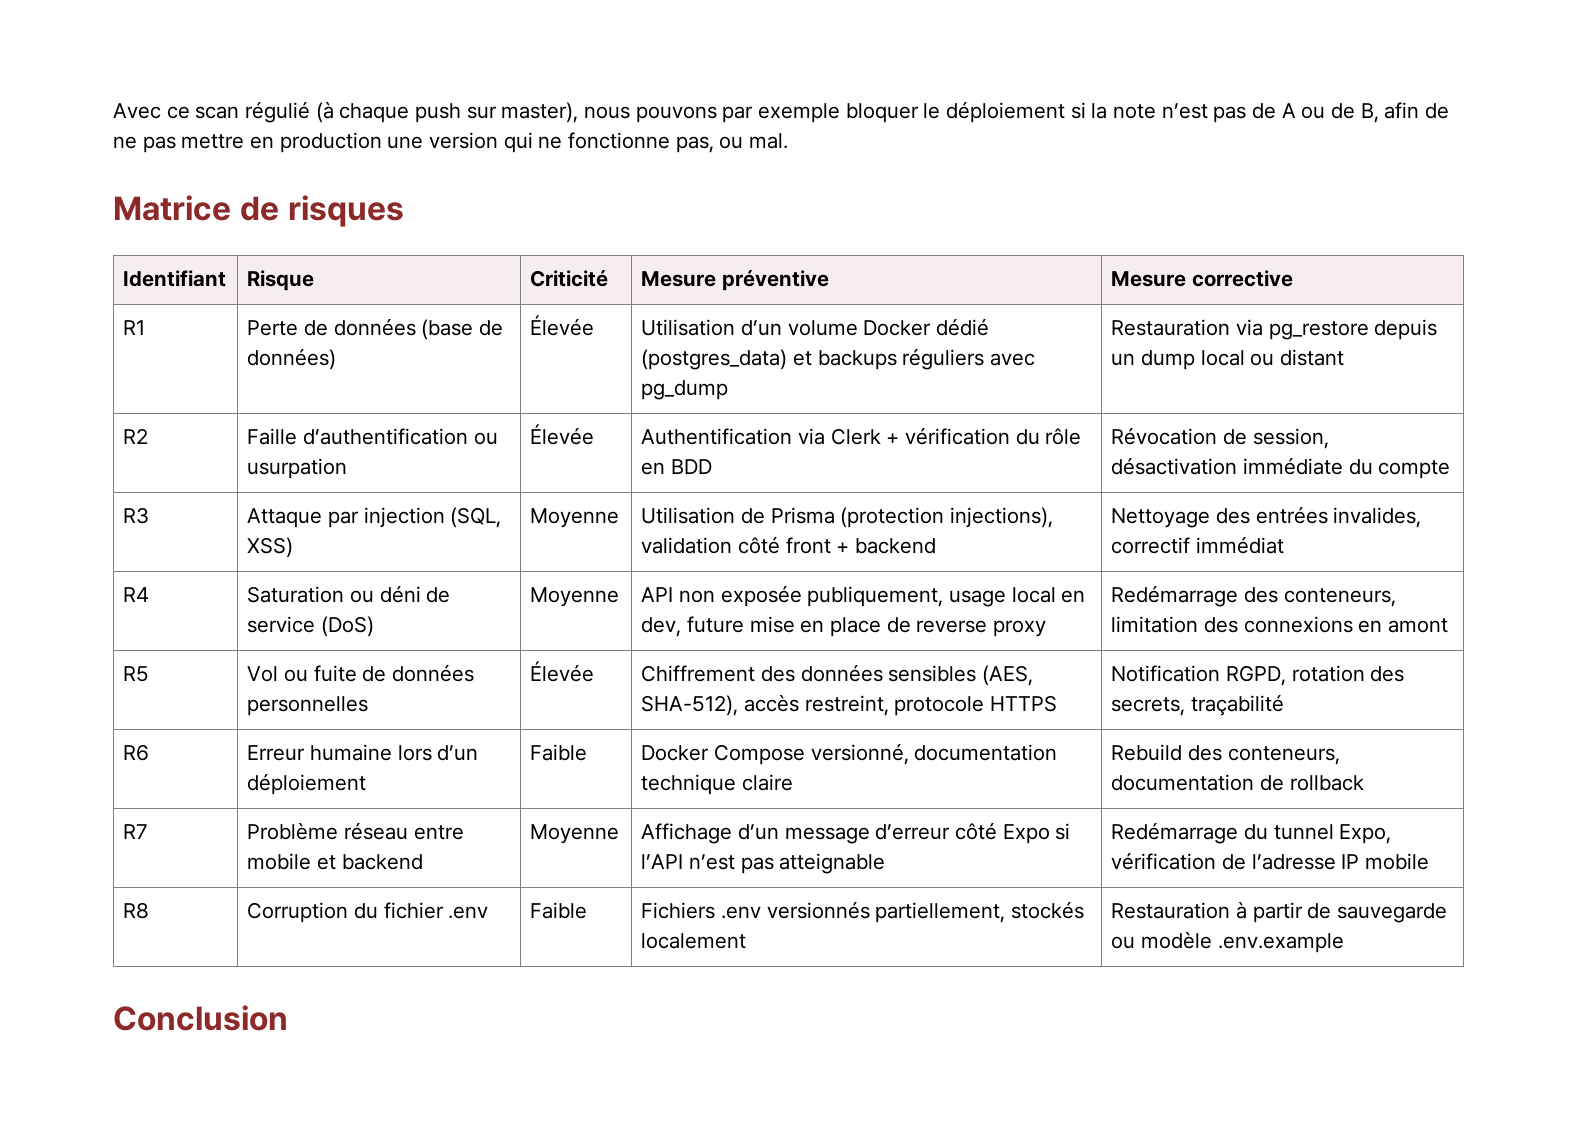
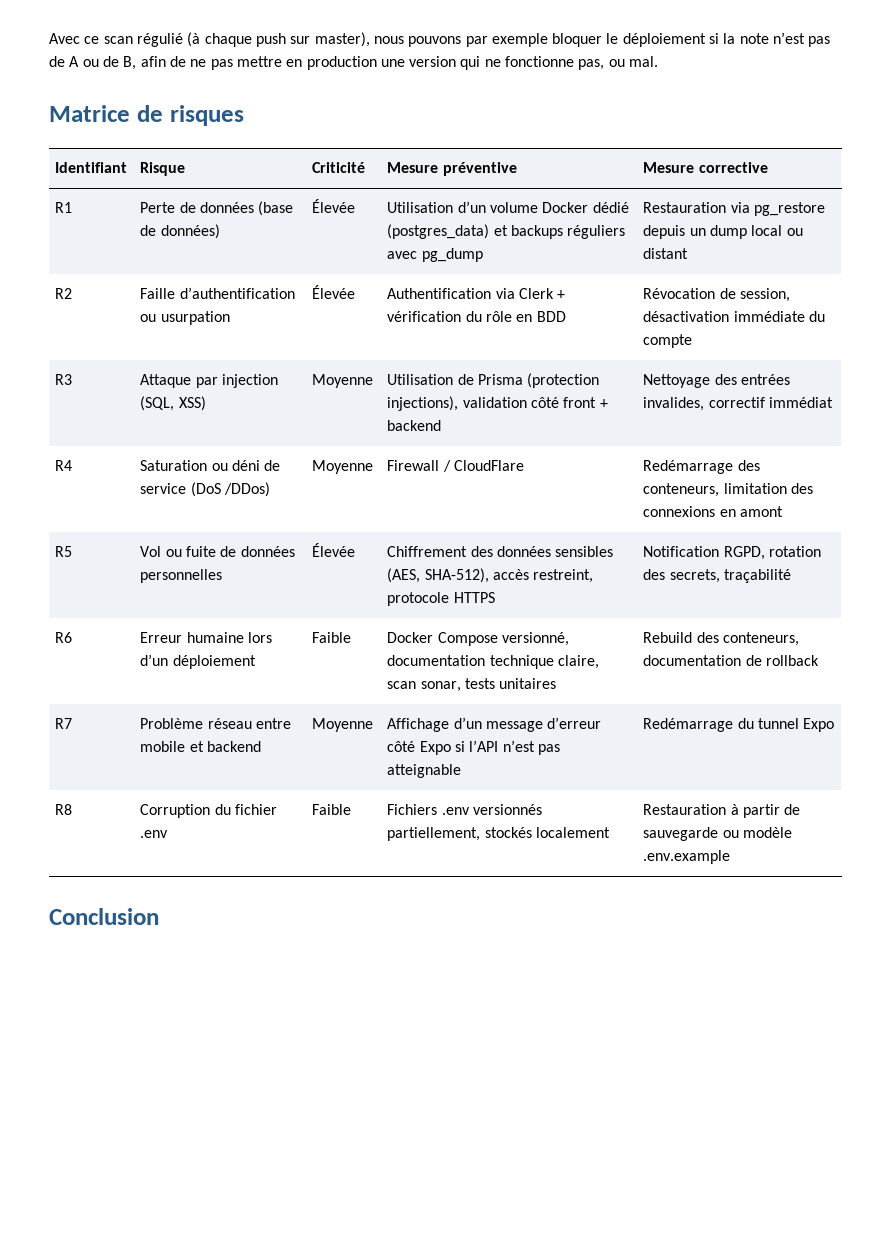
- R4 | Saturation ou déni de service (DoS) | Moyenne | API non exposée publiquement, usage local en dev, future mise en place de reverse proxy | Redémarrage des conteneurs, limitation des connexions en amont
+ R4 | Saturation ou déni de service (DoS /DDos) | Moyenne | Firewall / CloudFlare | Redémarrage des conteneurs, limitation des connexions en amont
- R6 | Erreur humaine lors d’un déploiement | Faible | Docker Compose versionné, documentation technique claire | Rebuild des conteneurs, documentation de rollback
+ R6 | Erreur humaine lors d’un déploiement | Faible | Docker Compose versionné, documentation technique claire, scan sonar, tests unitaires | Rebuild des conteneurs, documentation de rollback
- R7 | Problème réseau entre mobile et backend | Moyenne | Affichage d’un message d’erreur côté Expo si l’API n’est pas atteignable | Redémarrage du tunnel Expo, vérification de l’adresse IP mobile
+ R7 | Problème réseau entre mobile et backend | Moyenne | Affichage d’un message d’erreur côté Expo si l’API n’est pas atteignable | Redémarrage du tunnel Expo

